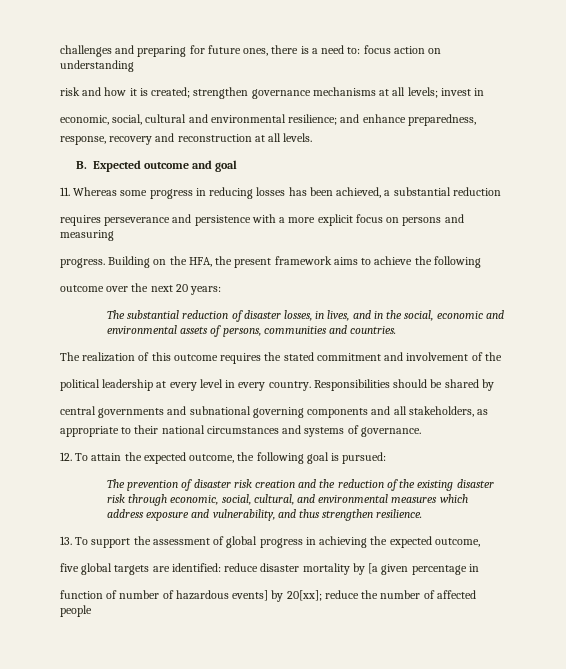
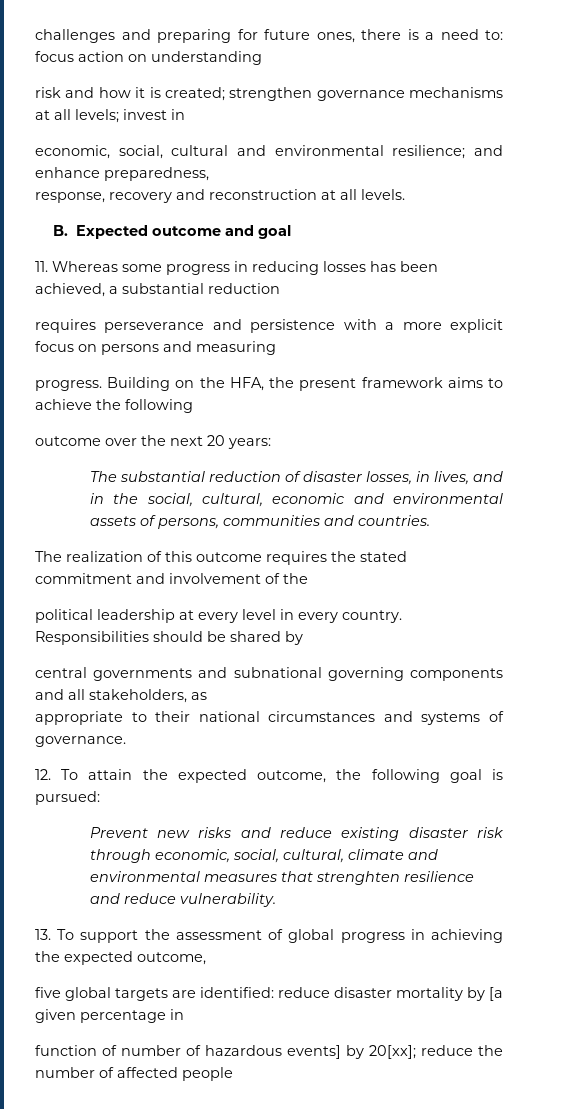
- The substantial reduction of disaster losses, in lives, and in the social, economic and environmental assets of persons, communities and countries.
+ The substantial reduction of disaster losses, in lives, and in the social, cultural, economic and environmental assets of persons, communities and countries.
- The prevention of disaster risk creation and the reduction of the existing disaster risk through economic, social, cultural, and environmental measures which address exposure and vulnerability, and thus strengthen resilience.
+ Prevent new risks and reduce existing disaster risk through economic, social, cultural, climate and environmental measures that strenghten resilience and reduce vulnerability.

